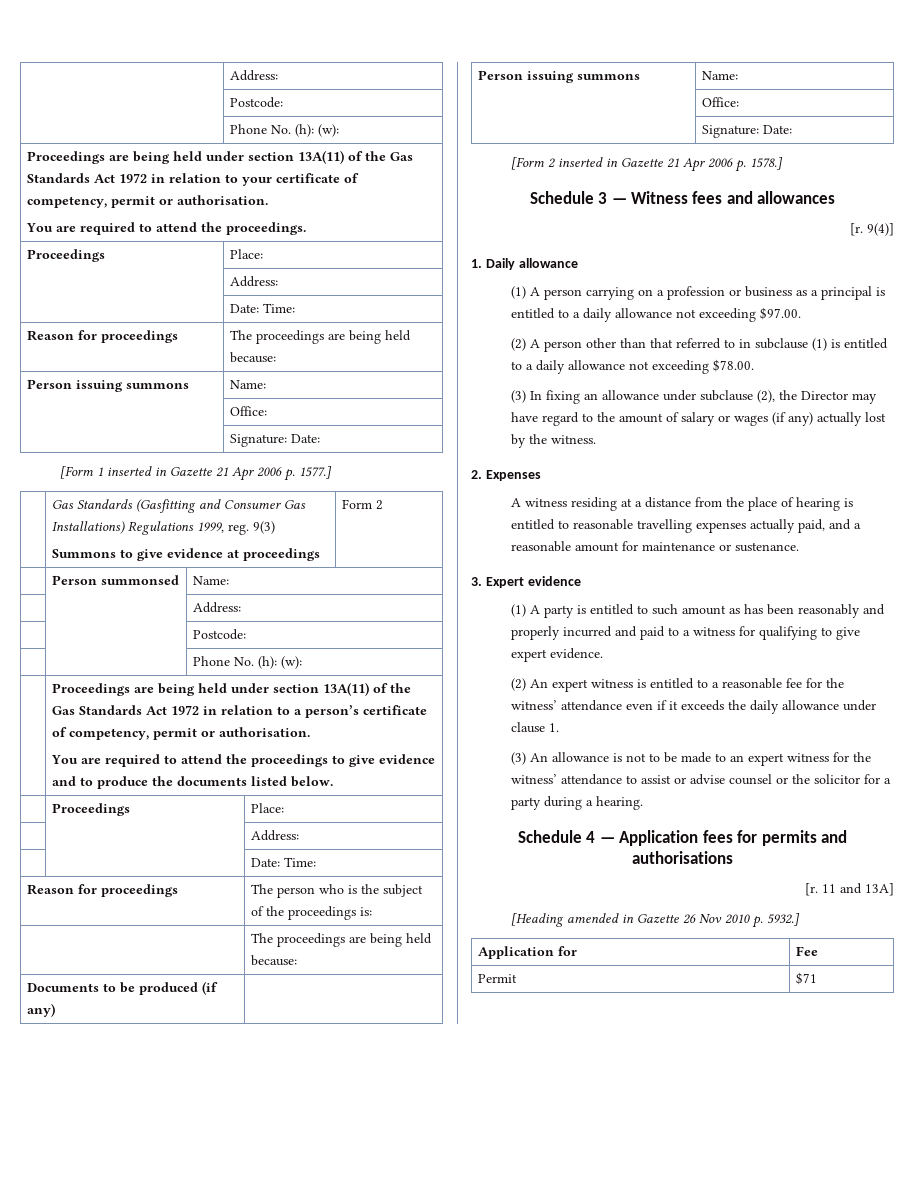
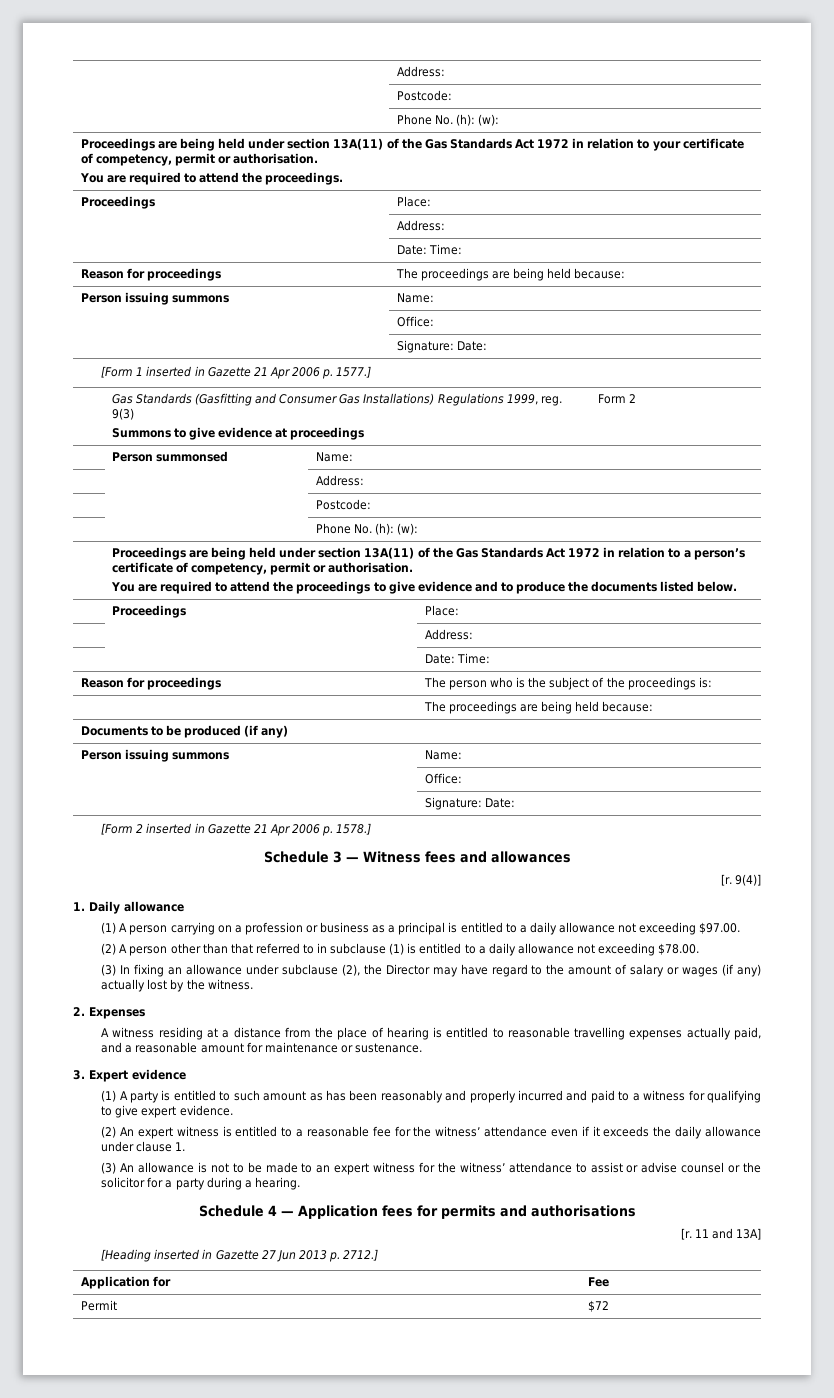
- [Heading amended in Gazette 26 Nov 2010 p. 5932.]
+ [Heading inserted in Gazette 27 Jun 2013 p. 2712.]
- Permit | $71
+ Permit | $72

